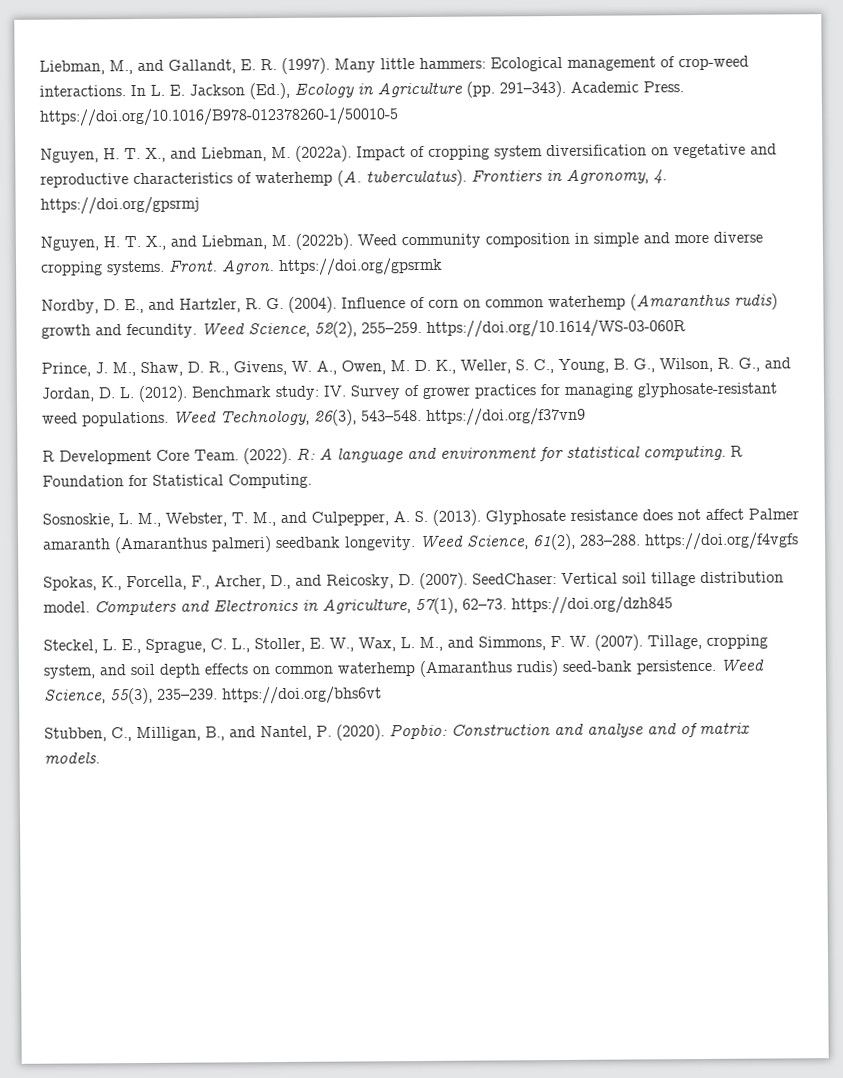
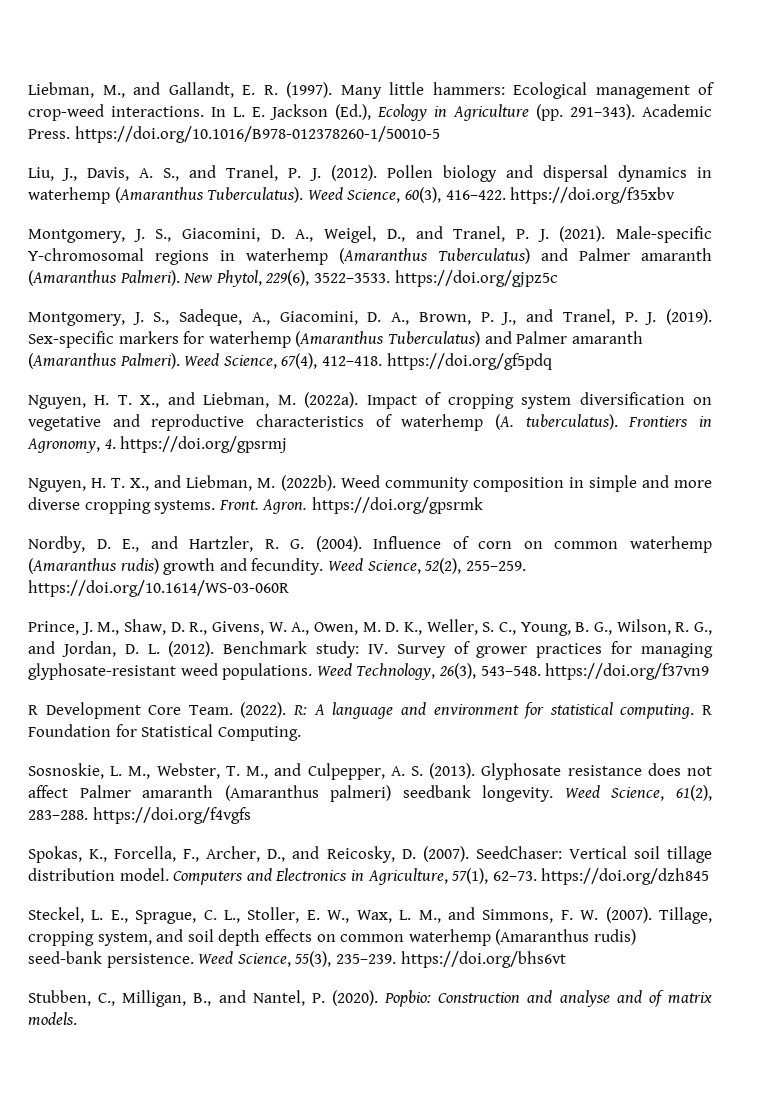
+ Liu, J., Davis, A. S., and Tranel, P. J. (2012). Pollen biology and dispersal dynamics in waterhemp (Amaranthus Tuberculatus). Weed Science, 60(3), 416–422. https://doi.org/f35xbv
+ Montgomery, J. S., Giacomini, D. A., Weigel, D., and Tranel, P. J. (2021). Male-specific Y-chromosomal regions in waterhemp (Amaranthus Tuberculatus) and Palmer amaranth (Amaranthus Palmeri). New Phytol, 229(6), 3522–3533. https://doi.org/gjpz5c
+ Montgomery, J. S., Sadeque, A., Giacomini, D. A., Brown, P. J., and Tranel, P. J. (2019). Sex-specific markers for waterhemp (Amaranthus Tuberculatus) and Palmer amaranth (Amaranthus Palmeri). Weed Science, 67(4), 412–418. https://doi.org/gf5pdq

